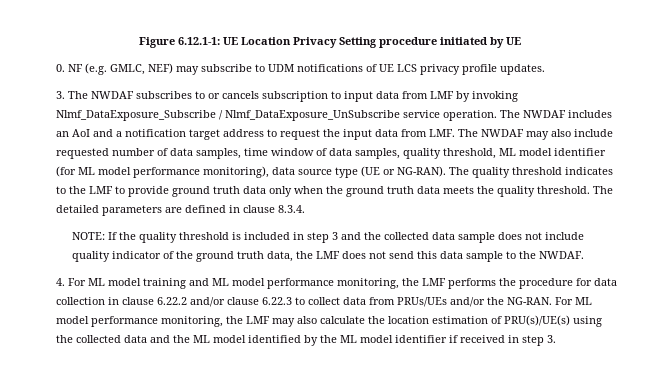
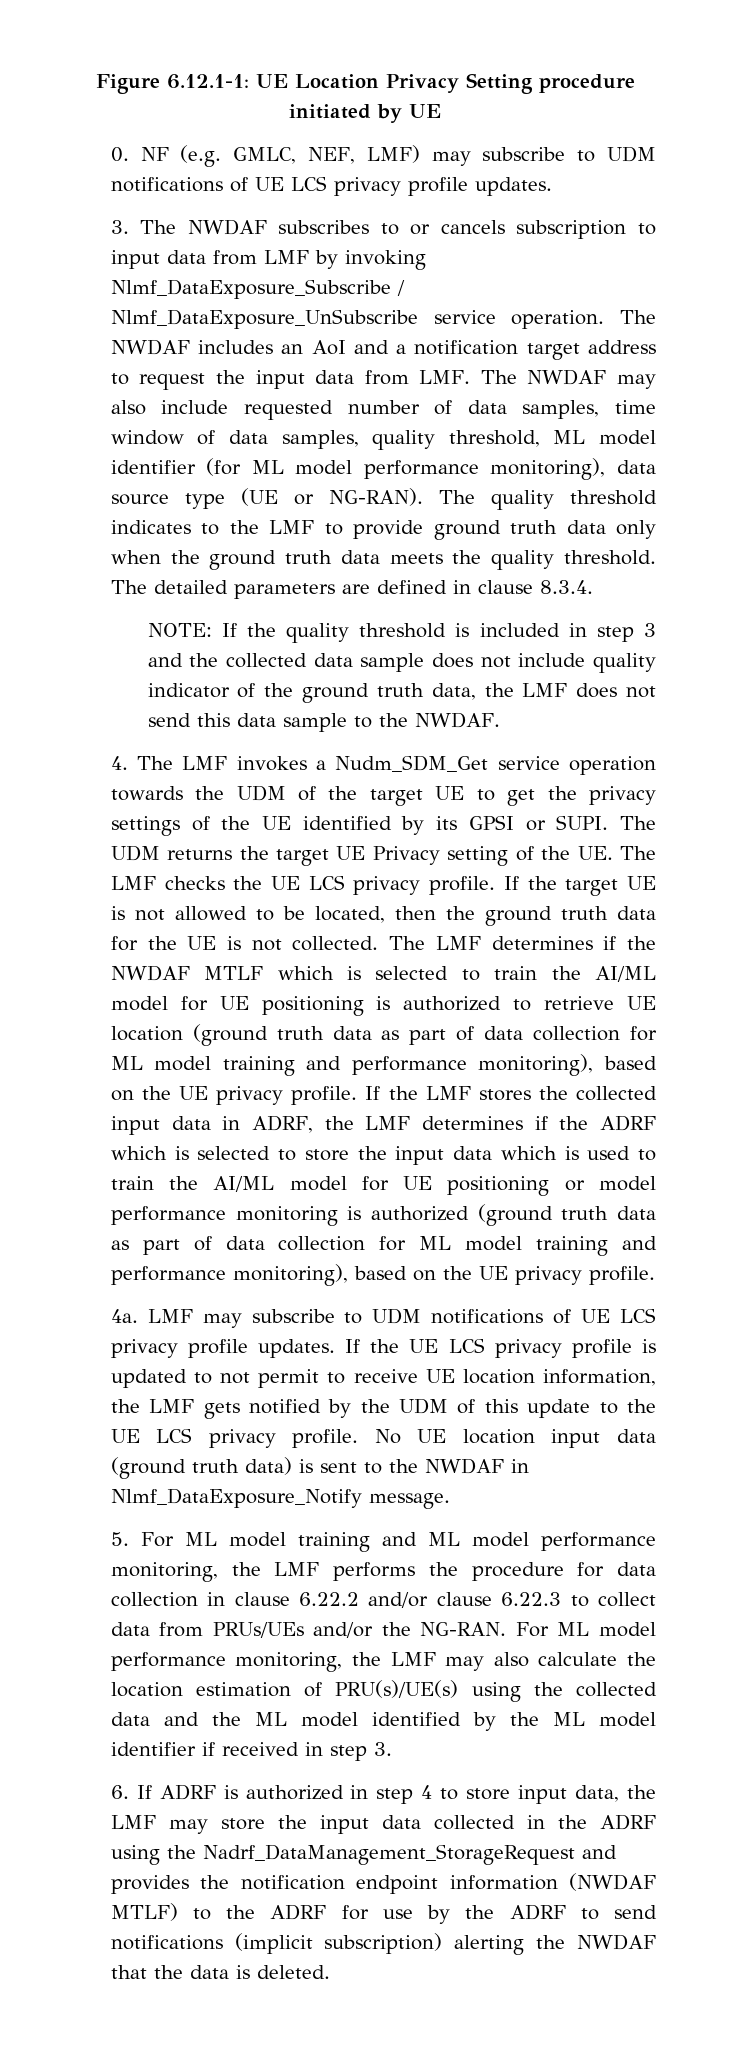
- 0. NF (e.g. GMLC, NEF) may subscribe to UDM notifications of UE LCS privacy profile updates.
+ 0. NF (e.g. GMLC, NEF, LMF) may subscribe to UDM notifications of UE LCS privacy profile updates.
- 4. For ML model training and ML model performance monitoring, the LMF performs the procedure for data collection in clause 6.22.2 and/or clause 6.22.3 to collect data from PRUs/UEs and/or the NG-RAN.
+ 4. The LMF invokes a Nudm_SDM_Get service operation towards the UDM of the target UE to get the privacy settings of the UE identified by its GPSI or SUPI. The UDM returns the target UE Privacy setting of the UE. The LMF checks the UE LCS privacy profile. If the target UE is not allowed to be located, then the ground truth data for the UE is not collected. The LMF determines if the NWDAF MTLF which is selected to train the AI/ML model for UE positioning is authorized to retrieve UE location (ground truth data as part of data collection for ML model training and performance monitoring), based on the UE privacy profile. If the LMF stores the collected input data in ADRF, the LMF determines if the ADRF which is selected to store the input data which is used to train the AI/ML model for UE positioning or model performance monitoring is authorized (ground truth data as part of data collection for ML model training and performance monitoring), based on the UE privacy profile.
+ 4a. LMF may subscribe to UDM notifications of UE LCS privacy profile updates. If the UE LCS privacy profile is updated to not permit to receive UE location information, the LMF gets notified by the UDM of this update to the UE LCS privacy profile. No UE location input data (ground truth data) is sent to the NWDAF in Nlmf_DataExposure_Notify message.
+ 5. For ML model training and ML model performance monitoring, the LMF performs the procedure for data collection in clause 6.22.2 and/or clause 6.22.3 to collect data from PRUs/UEs and/or the NG-RAN.
+ 6. If ADRF is authorized in step 4 to store input data, the LMF may store the input data collected in the ADRF using the Nadrf_DataManagement_StorageRequest and provides the notification endpoint information (NWDAF MTLF) to the ADRF for use by the ADRF to send notifications (implicit subscription) alerting the NWDAF that the data is deleted.

